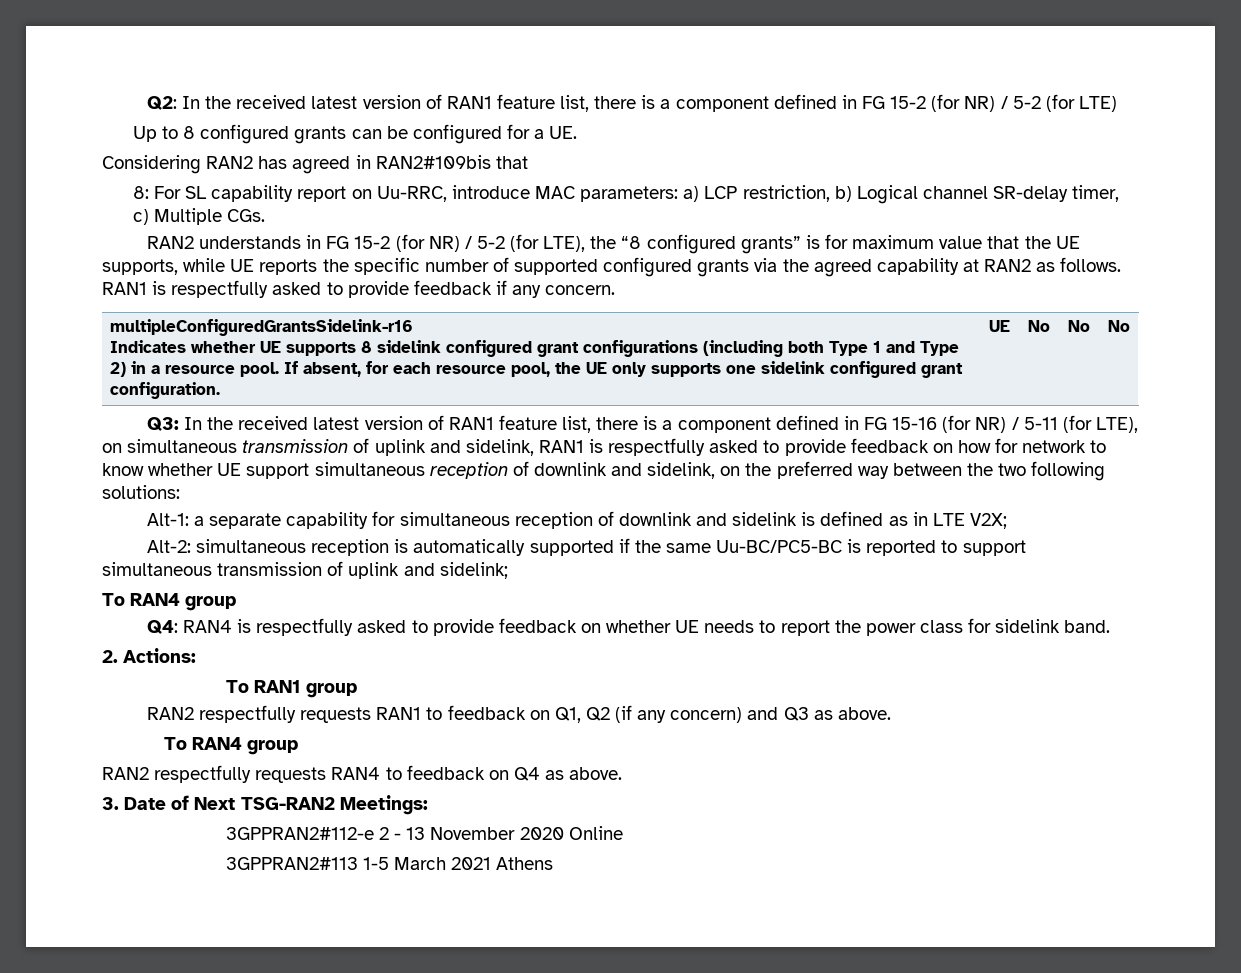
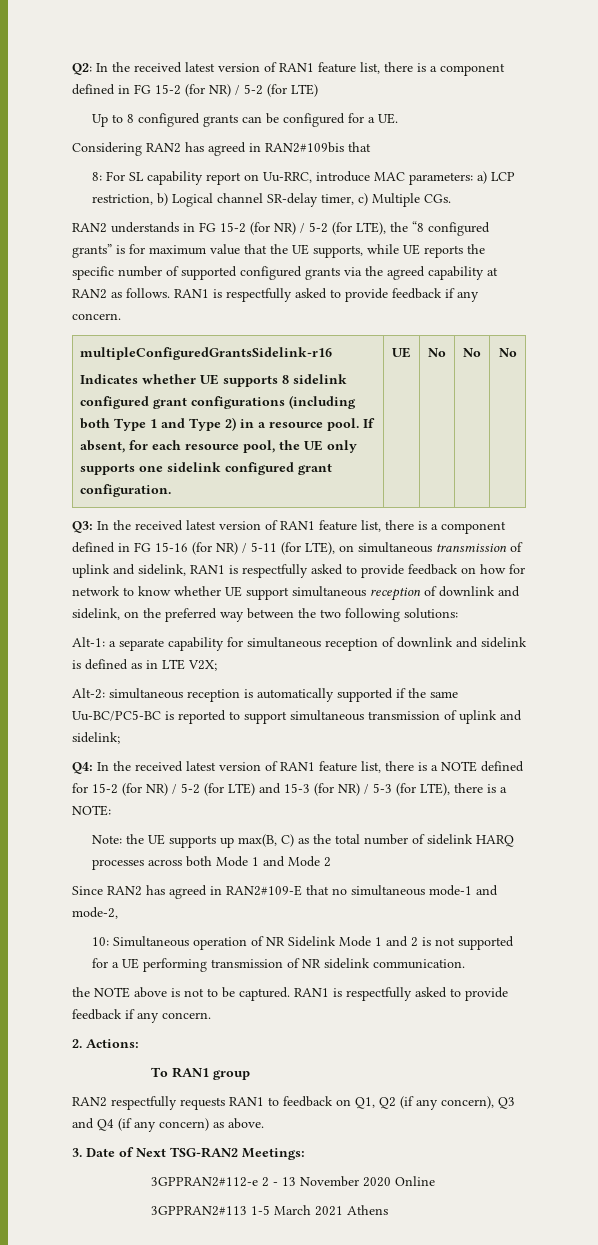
  Alt-2: simultaneous reception is automatically supported if the same Uu-BC/PC5-BC is reported to support simultaneous transmission of uplink and sidelink;
- To RAN4 group
- Q4: RAN4 is respectfully asked to provide feedback on whether UE needs to report the power class for sidelink band.
+ Q4: In the received latest version of RAN1 feature list, there is a NOTE defined for 15-2 (for NR) / 5-2 (for LTE) and 15-3 (for NR) / 5-3 (for LTE), there is a NOTE:
+ Note: the UE supports up max(B, C) as the total number of sidelink HARQ processes across both Mode 1 and Mode 2
+ Since RAN2 has agreed in RAN2#109-E that no simultaneous mode-1 and mode-2,
+ 10: Simultaneous operation of NR Sidelink Mode 1 and 2 is not supported for a UE performing transmission of NR sidelink communication.
+ the NOTE above is not to be captured. RAN1 is respectfully asked to provide feedback if any concern.
- RAN2 respectfully requests RAN1 to feedback on Q1, Q2 (if any concern) and Q3 as above.
- To RAN4 group
- RAN2 respectfully requests RAN4 to feedback on Q4 as above.
+ RAN2 respectfully requests RAN1 to feedback on Q1, Q2 (if any concern), Q3 and Q4 (if any concern) as above.

